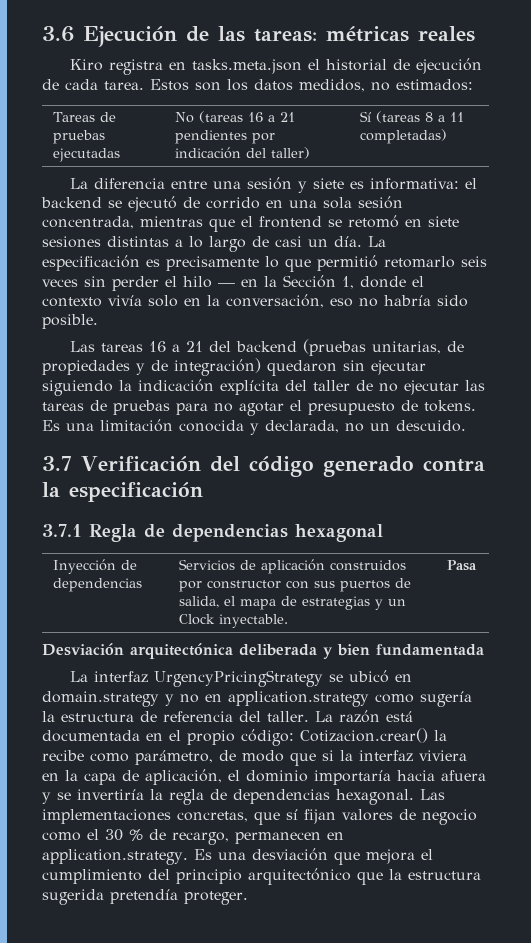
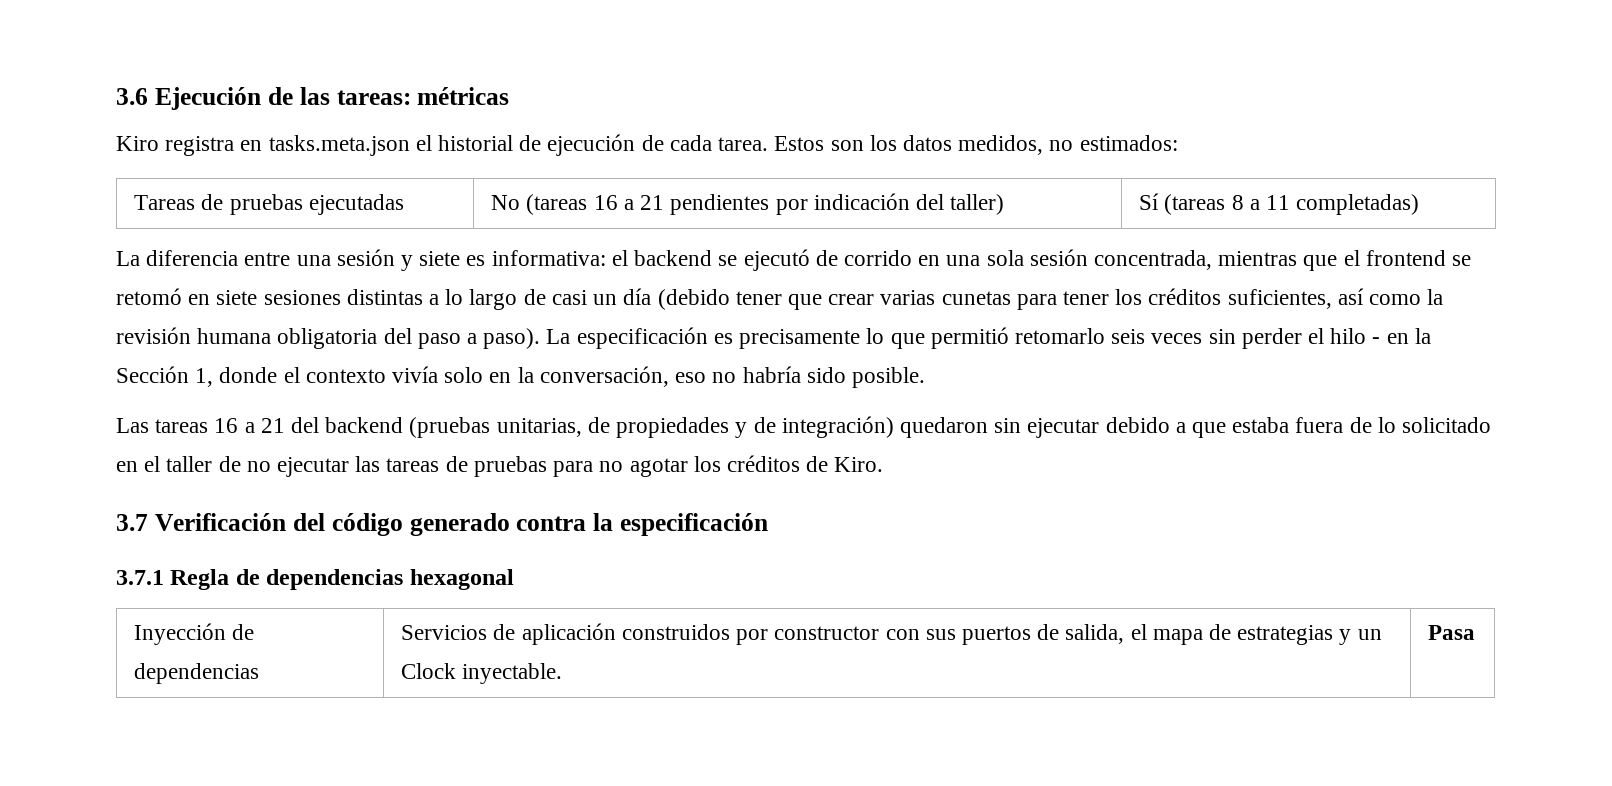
- 3.6 Ejecución de las tareas: métricas reales
+ 3.6 Ejecución de las tareas: métricas
- La diferencia entre una sesión y siete es informativa: el backend se ejecutó de corrido en una sola sesión concentrada, mientras que el frontend se retomó en siete sesiones distintas a lo largo de casi un día.
+ La diferencia entre una sesión y siete es informativa: el backend se ejecutó de corrido en una sola sesión concentrada, mientras que el frontend se retomó en siete sesiones distintas a lo largo de casi un día (debido tener que crear varias cunetas para tener los créditos suficientes, así como la revisión humana obligatoria del paso a paso).
- La especificación es precisamente lo que permitió retomarlo seis veces sin perder el hilo — en la Sección 1, donde el contexto vivía solo en la conversación, eso no habría sido posible.
+ La especificación es precisamente lo que permitió retomarlo seis veces sin perder el hilo - en la Sección 1, donde el contexto vivía solo en la conversación, eso no habría sido posible.
- Las tareas 16 a 21 del backend (pruebas unitarias, de propiedades y de integración) quedaron sin ejecutar siguiendo la indicación explícita del taller de no ejecutar las tareas de pruebas para no agotar el presupuesto de tokens. Es una limitación conocida y declarada, no un descuido.
+ Las tareas 16 a 21 del backend (pruebas unitarias, de propiedades y de integración) quedaron sin ejecutar debido a que estaba fuera de lo solicitado en el taller de no ejecutar las tareas de pruebas para no agotar los créditos de Kiro.
- Desviación arquitectónica deliberada y bien fundamentada
- La interfaz UrgencyPricingStrategy se ubicó en domain.strategy y no en application.strategy como sugería la estructura de referencia del taller. La razón está documentada en el propio código: Cotizacion.crear() la recibe como parámetro, de modo que si la interfaz viviera en la capa de aplicación, el dominio importaría hacia afuera y se invertiría la regla de dependencias hexagonal. Las implementaciones concretas, que sí fijan valores de negocio como el 30 % de recargo, permanecen en application.strategy. Es una desviación que mejora el cumplimiento del principio arquitectónico que la estructura sugerida pretendía proteger.

